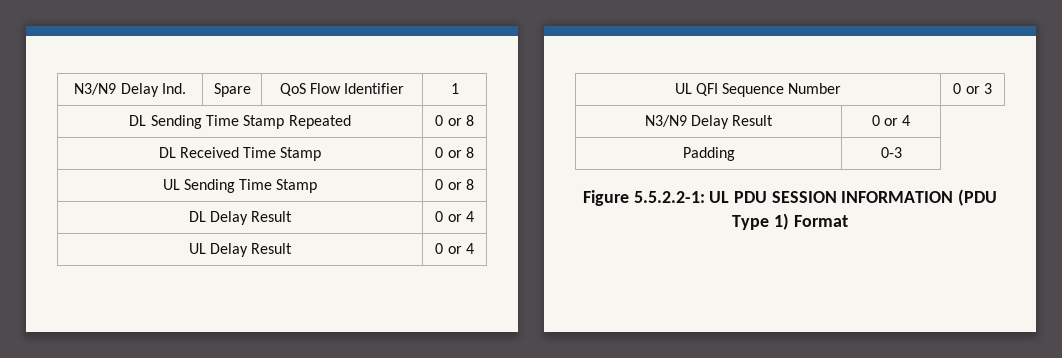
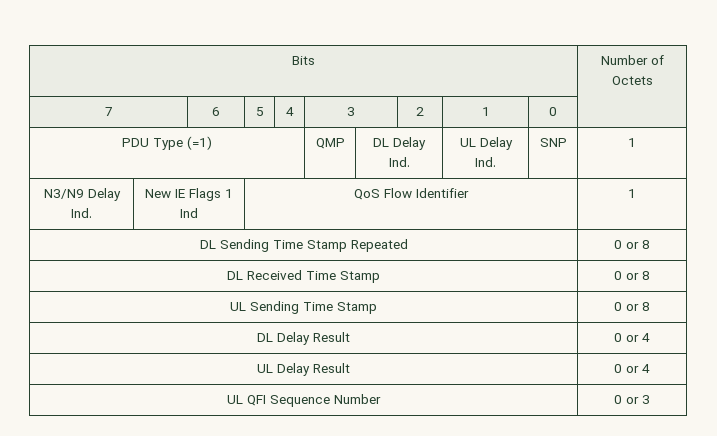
- N3/N9 Delay Ind. | Spare | QoS Flow Identifier | 1
+ Bits | Number of Octets
+ 7 | 6 | 5 | 4 | 3 | 2 | 1 | 0 |
+ PDU Type (=1) | QMP | DL Delay Ind. | UL Delay Ind. | SNP | 1
+ N3/N9 Delay Ind. | New IE Flags 1 Ind | QoS Flow Identifier | 1
- N3/N9 Delay Result | 0 or 4
- Padding | 0-3
- Figure 5.5.2.2-1: UL PDU SESSION INFORMATION (PDU Type 1) Format

